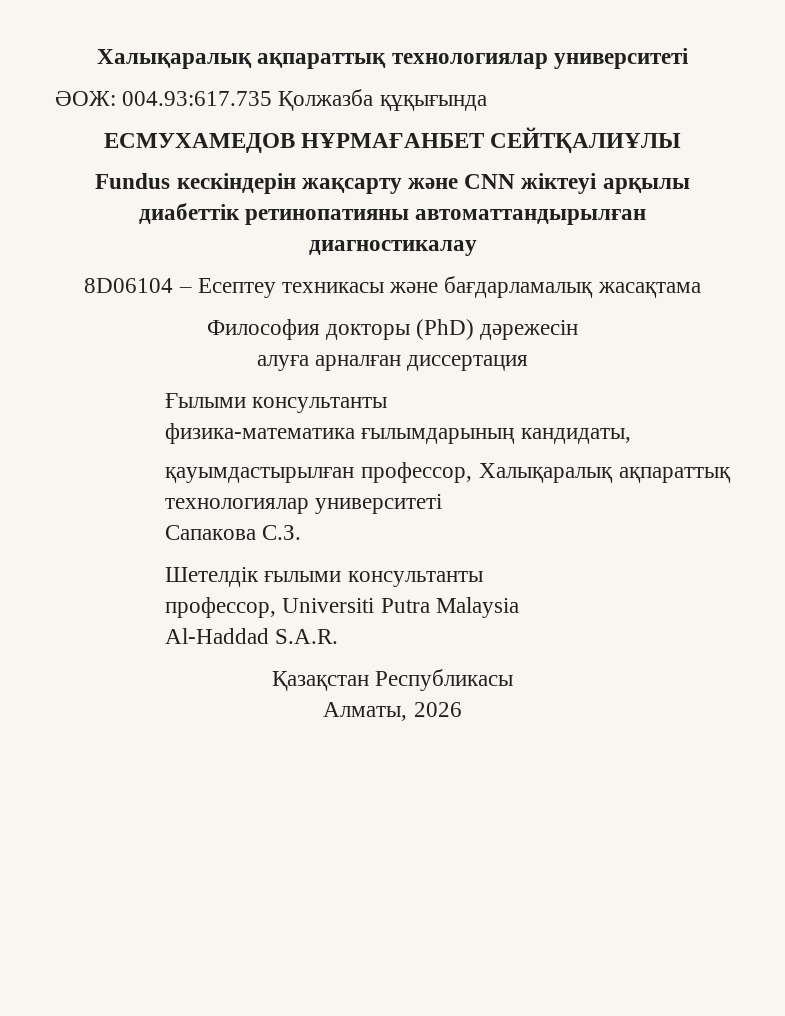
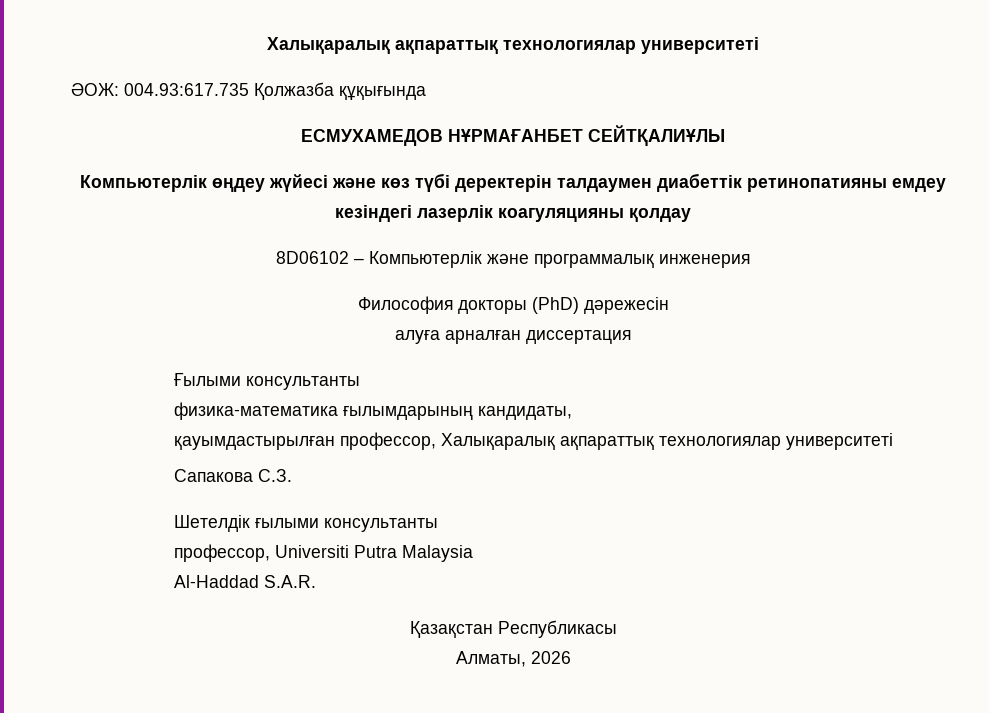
- Fundus кескіндерін жақсарту және CNN жіктеуі арқылы диабеттік ретинопатияны автоматтандырылған диагностикалау
- 8D06104 – Есептеу техникасы және бағдарламалық жасақтама
+ Компьютерлік өңдеу жүйесі және көз түбі деректерін талдаумен диабеттік ретинопатияны емдеу кезіндегі лазерлік коагуляцияны қолдау
+ 8D06102 – Компьютерлік және программалық инженерия

